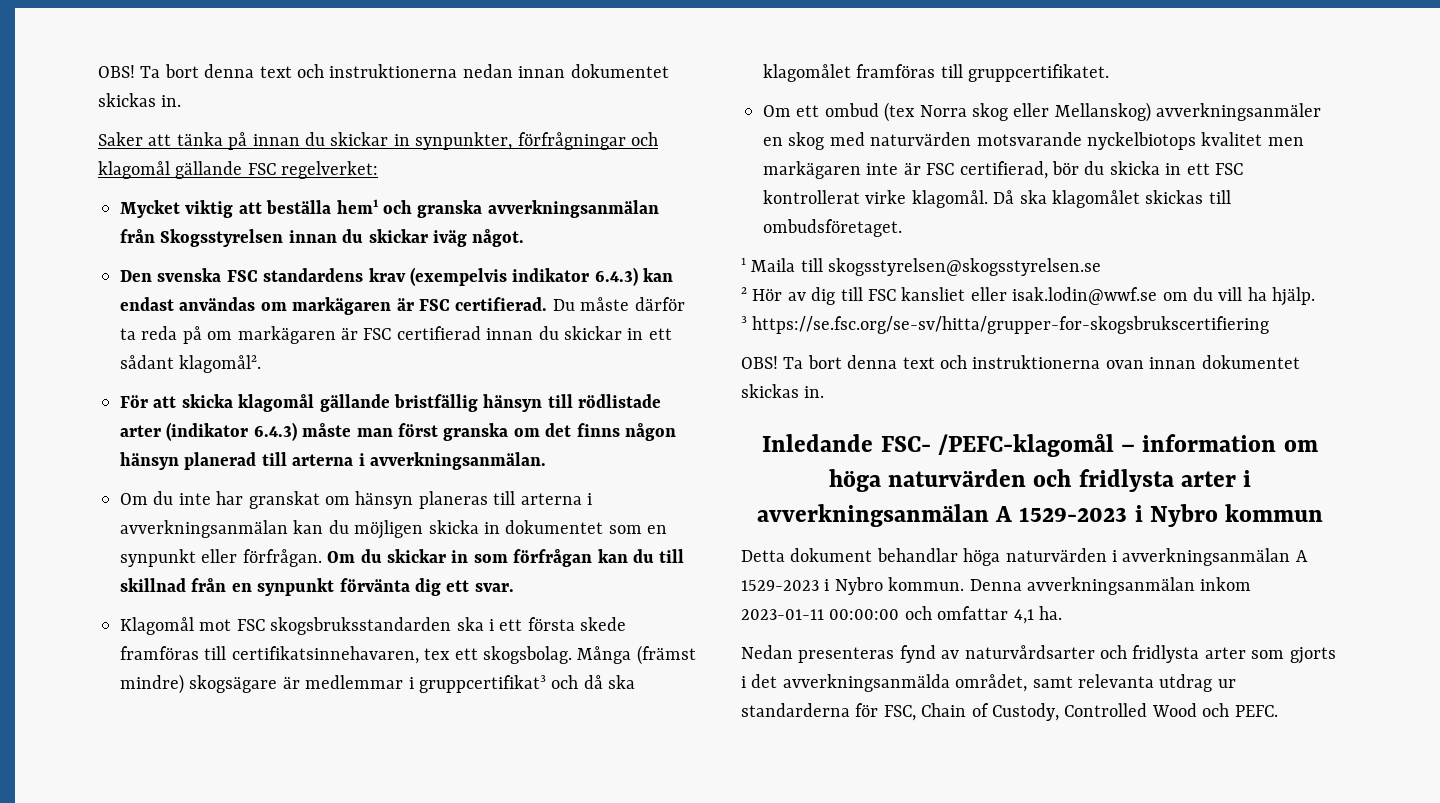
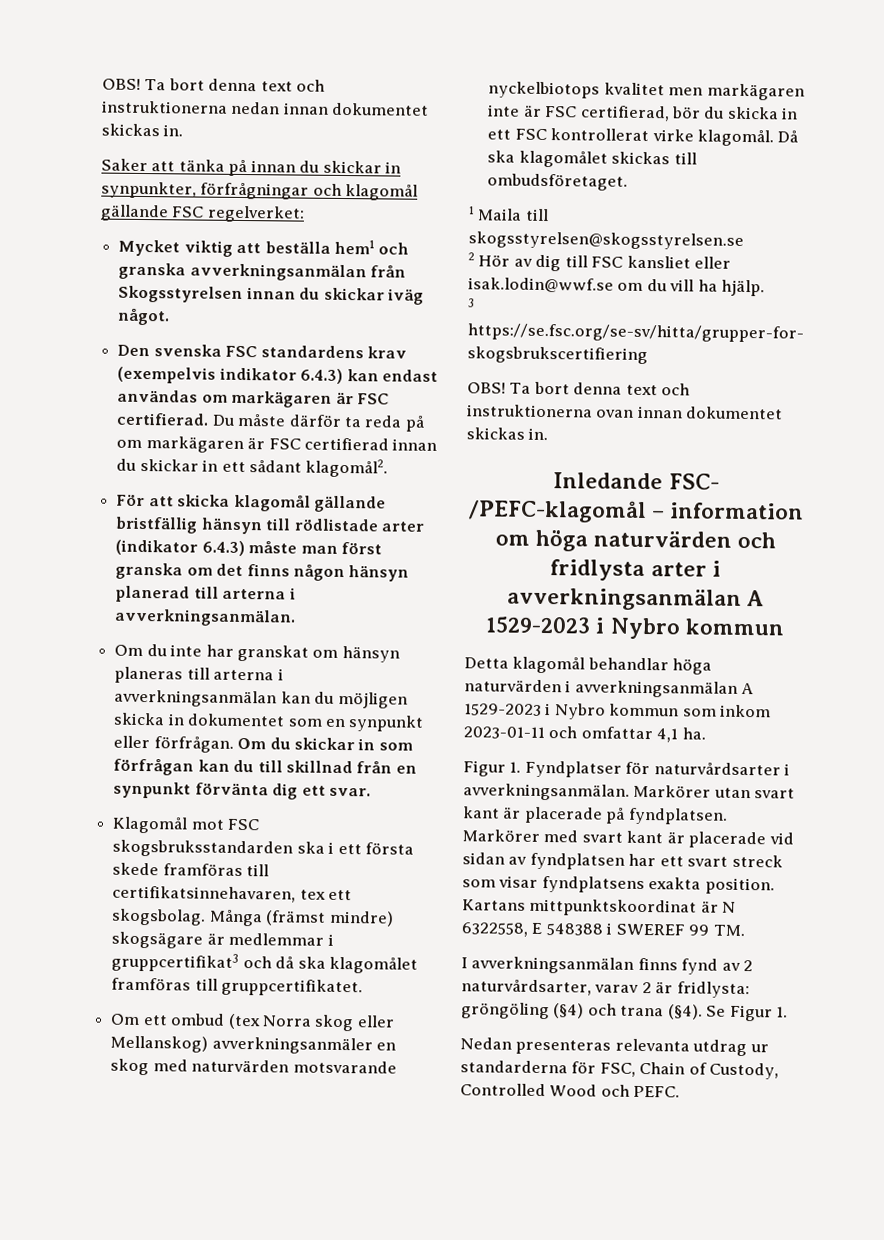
- Detta dokument behandlar höga naturvärden i avverkningsanmälan A 1529-2023 i Nybro kommun. Denna avverkningsanmälan inkom 2023-01-11 00:00:00 och omfattar 4,1 ha.
+ Detta klagomål behandlar höga naturvärden i avverkningsanmälan A 1529-2023 i Nybro kommun som inkom 2023-01-11 och omfattar 4,1 ha.
- Nedan presenteras fynd av naturvårdsarter och fridlysta arter som gjorts i det avverkningsanmälda området, samt relevanta utdrag ur standarderna för FSC, Chain of Custody, Controlled Wood och PEFC.
+ Figur 1. Fyndplatser för naturvårdsarter i avverkningsanmälan. Markörer utan svart kant är placerade på fyndplatsen. Markörer med svart kant är placerade vid sidan av fyndplatsen har ett svart streck som visar fyndplatsens exakta position. Kartans mittpunktskoordinat är N 6322558, E 548388 i SWEREF 99 TM.
+ I avverkningsanmälan finns fynd av 2 naturvårdsarter, varav 2 är fridlysta: gröngöling (§4) och trana (§4). Se Figur 1.
+ Nedan presenteras relevanta utdrag ur standarderna för FSC, Chain of Custody, Controlled Wood och PEFC.

